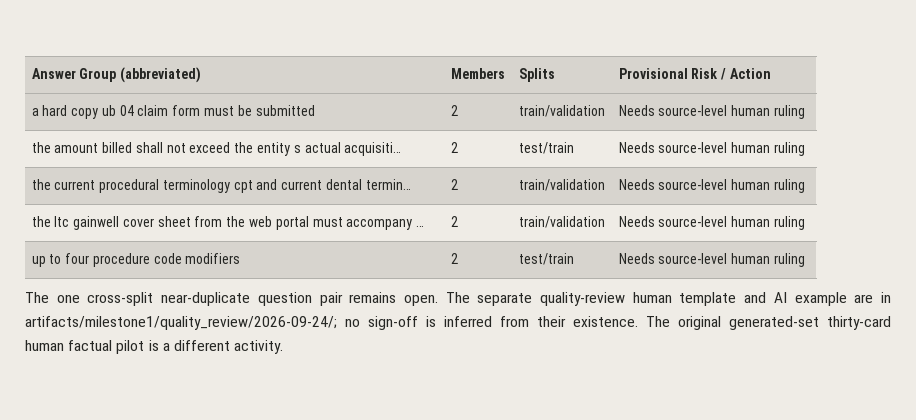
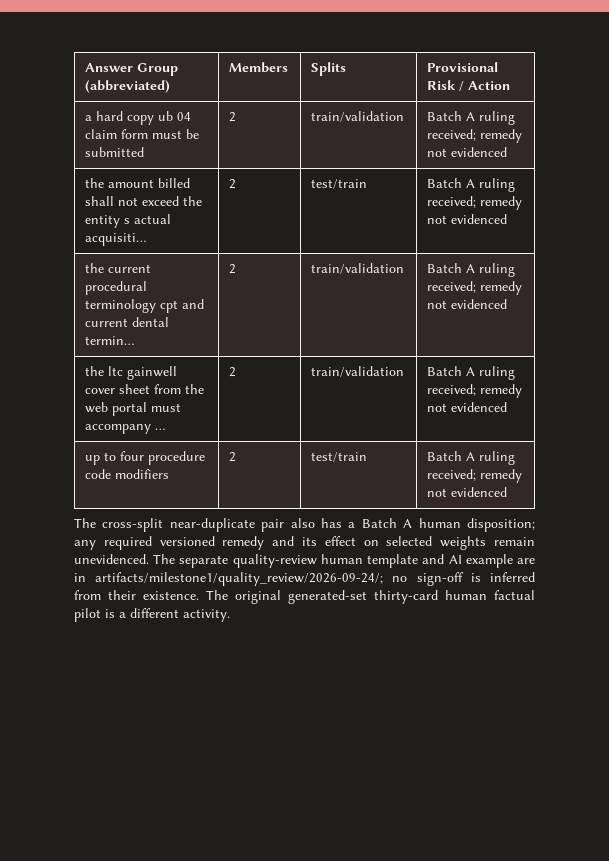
- a hard copy ub 04 claim form must be submitted | 2 | train/validation | Needs source-level human ruling
+ a hard copy ub 04 claim form must be submitted | 2 | train/validation | Batch A ruling received; remedy not evidenced
- the amount billed shall not exceed the entity s actual acquisiti… | 2 | test/train | Needs source-level human ruling
+ the amount billed shall not exceed the entity s actual acquisiti… | 2 | test/train | Batch A ruling received; remedy not evidenced
- the current procedural terminology cpt and current dental termin… | 2 | train/validation | Needs source-level human ruling
+ the current procedural terminology cpt and current dental termin… | 2 | train/validation | Batch A ruling received; remedy not evidenced
- the ltc gainwell cover sheet from the web portal must accompany … | 2 | train/validation | Needs source-level human ruling
+ the ltc gainwell cover sheet from the web portal must accompany … | 2 | train/validation | Batch A ruling received; remedy not evidenced
- up to four procedure code modifiers | 2 | test/train | Needs source-level human ruling
- The one cross-split near-duplicate question pair remains open.
+ up to four procedure code modifiers | 2 | test/train | Batch A ruling received; remedy not evidenced
+ The cross-split near-duplicate pair also has a Batch A human disposition; any required versioned remedy and its effect on selected weights remain unevidenced.

